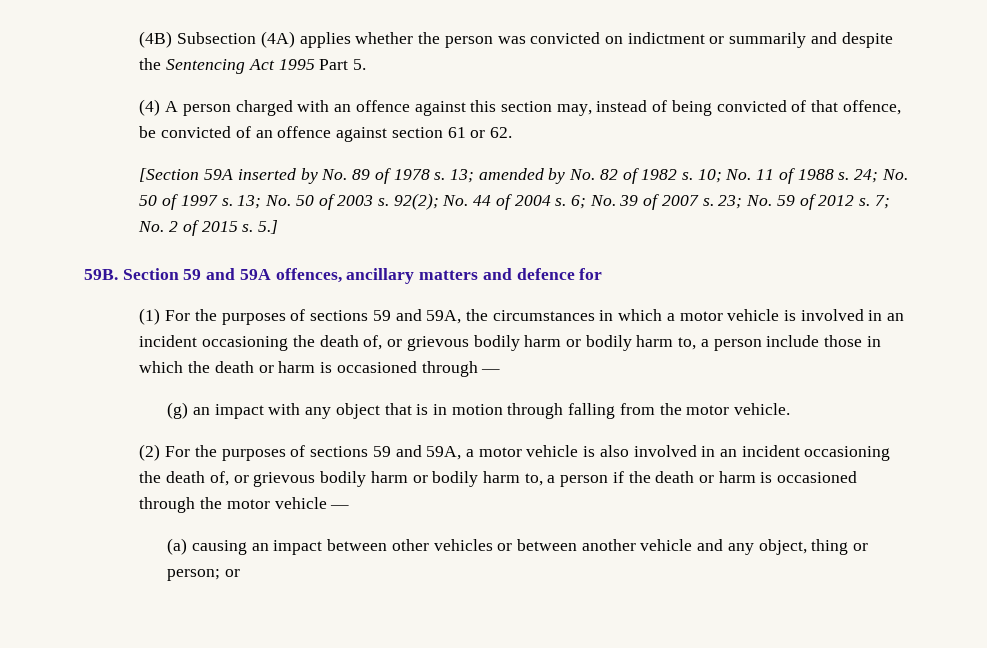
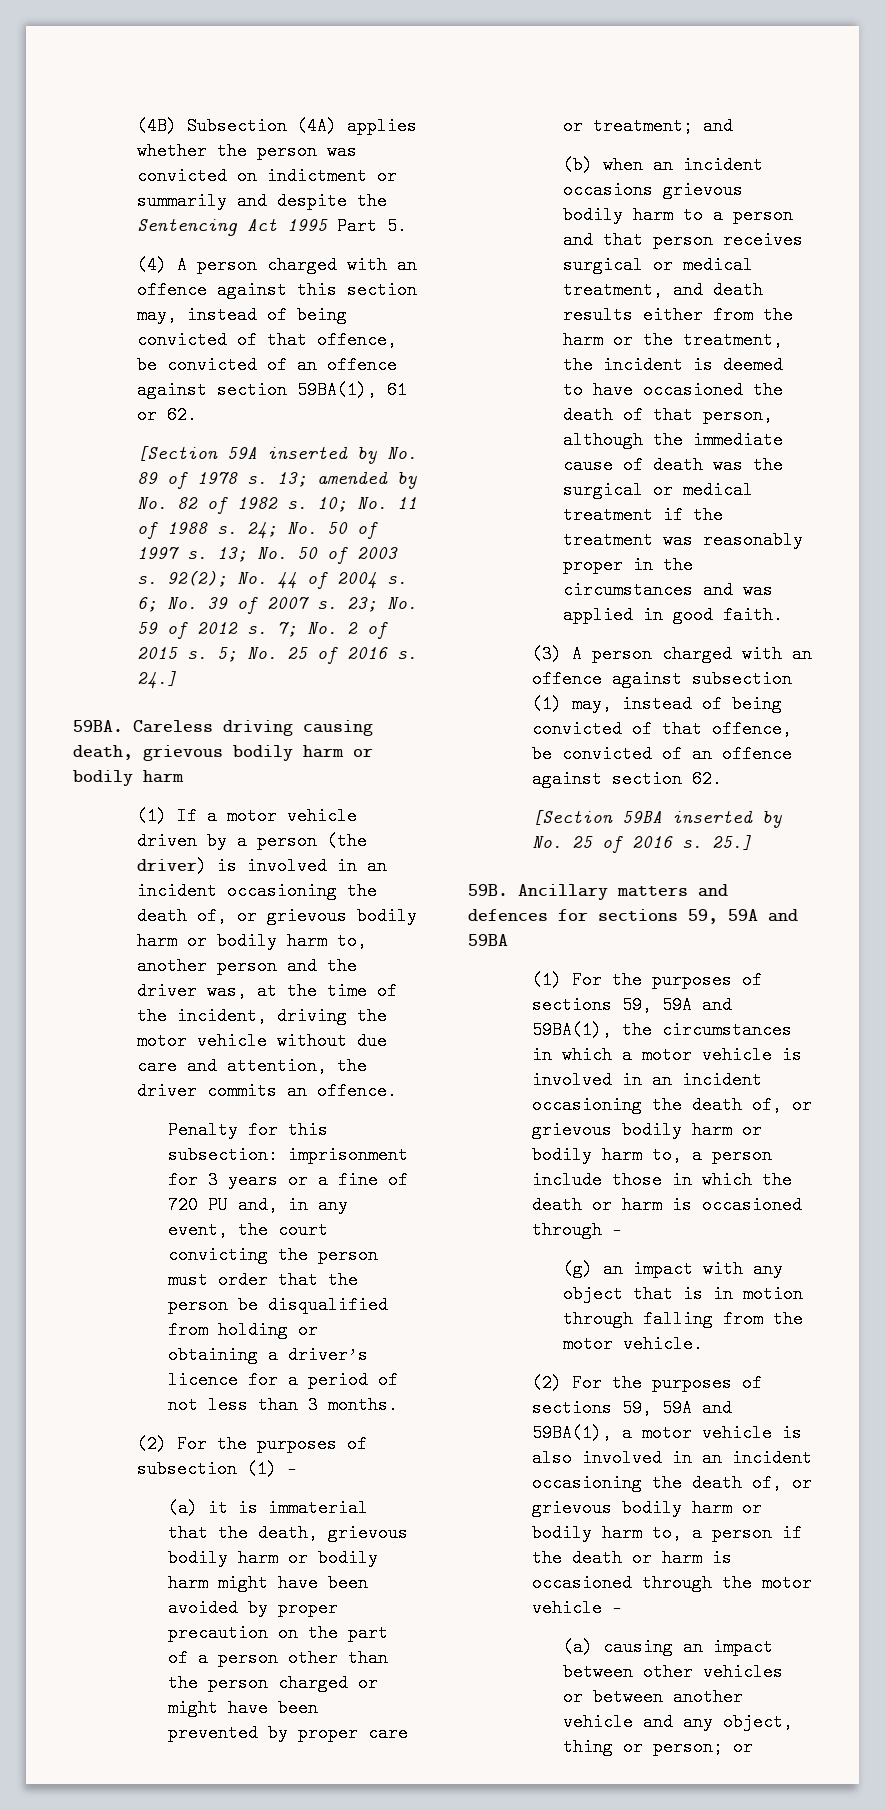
- (4) A person charged with an offence against this section may, instead of being convicted of that offence, be convicted of an offence against section 61 or 62.
+ (4) A person charged with an offence against this section may, instead of being convicted of that offence, be convicted of an offence against section 59BA(1), 61 or 62.
- 5.]
- 59B. Section 59 and 59A offences, ancillary matters and defence for
+ 5; No. 25 of 2016 s. 24.]
+ 59BA. Careless driving causing death, grievous bodily harm or bodily harm
+ (1) If a motor vehicle driven by a person (the driver) is involved in an incident occasioning the death of, or grievous bodily harm or bodily harm to, another person and the driver was, at the time of the incident, driving the motor vehicle without due care and attention, the driver commits an offence.
+ Penalty for this subsection: imprisonment for 3 years or a fine of 720 PU and, in any event, the court convicting the person must order that the person be disqualified from holding or obtaining a driver’s licence for a period of not less than 3 months.
+ (2) For the purposes of subsection (1) —
+ (a) it is immaterial that the death, grievous bodily harm or bodily harm might have been avoided by proper precaution on the part of a person other than the person charged or might have been prevented by proper care or treatment; and
+ (b) when an incident occasions grievous bodily harm to a person and that person receives surgical or medical treatment, and death results either from the harm or the treatment, the incident is deemed to have occasioned the death of that person, although the immediate cause of death was the surgical or medical treatment if the treatment was reasonably proper in the circumstances and was applied in good faith.
+ (3) A person charged with an offence against subsection (1) may, instead of being convicted of that offence, be convicted of an offence against section 62.
+ [Section 59BA inserted by No. 25 of 2016 s. 25.]
+ 59B. Ancillary matters and defences for sections 59, 59A and 59BA
- (1) For the purposes of sections 59 and 59A, the circumstances in which a motor vehicle is involved in an incident occasioning the death of, or grievous bodily harm or bodily harm to, a person include those in which the death or harm is occasioned through —
+ (1) For the purposes of sections 59, 59A and 59BA(1), the circumstances in which a motor vehicle is involved in an incident occasioning the death of, or grievous bodily harm or bodily harm to, a person include those in which the death or harm is occasioned through —
- (2) For the purposes of sections 59 and 59A, a motor vehicle is also involved in an incident occasioning the death of, or grievous bodily harm or bodily harm to, a person if the death or harm is occasioned through the motor vehicle —
+ (2) For the purposes of sections 59, 59A and 59BA(1), a motor vehicle is also involved in an incident occasioning the death of, or grievous bodily harm or bodily harm to, a person if the death or harm is occasioned through the motor vehicle —

